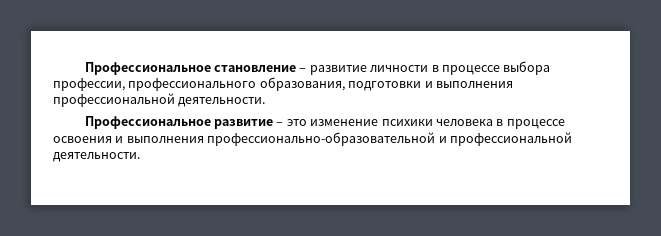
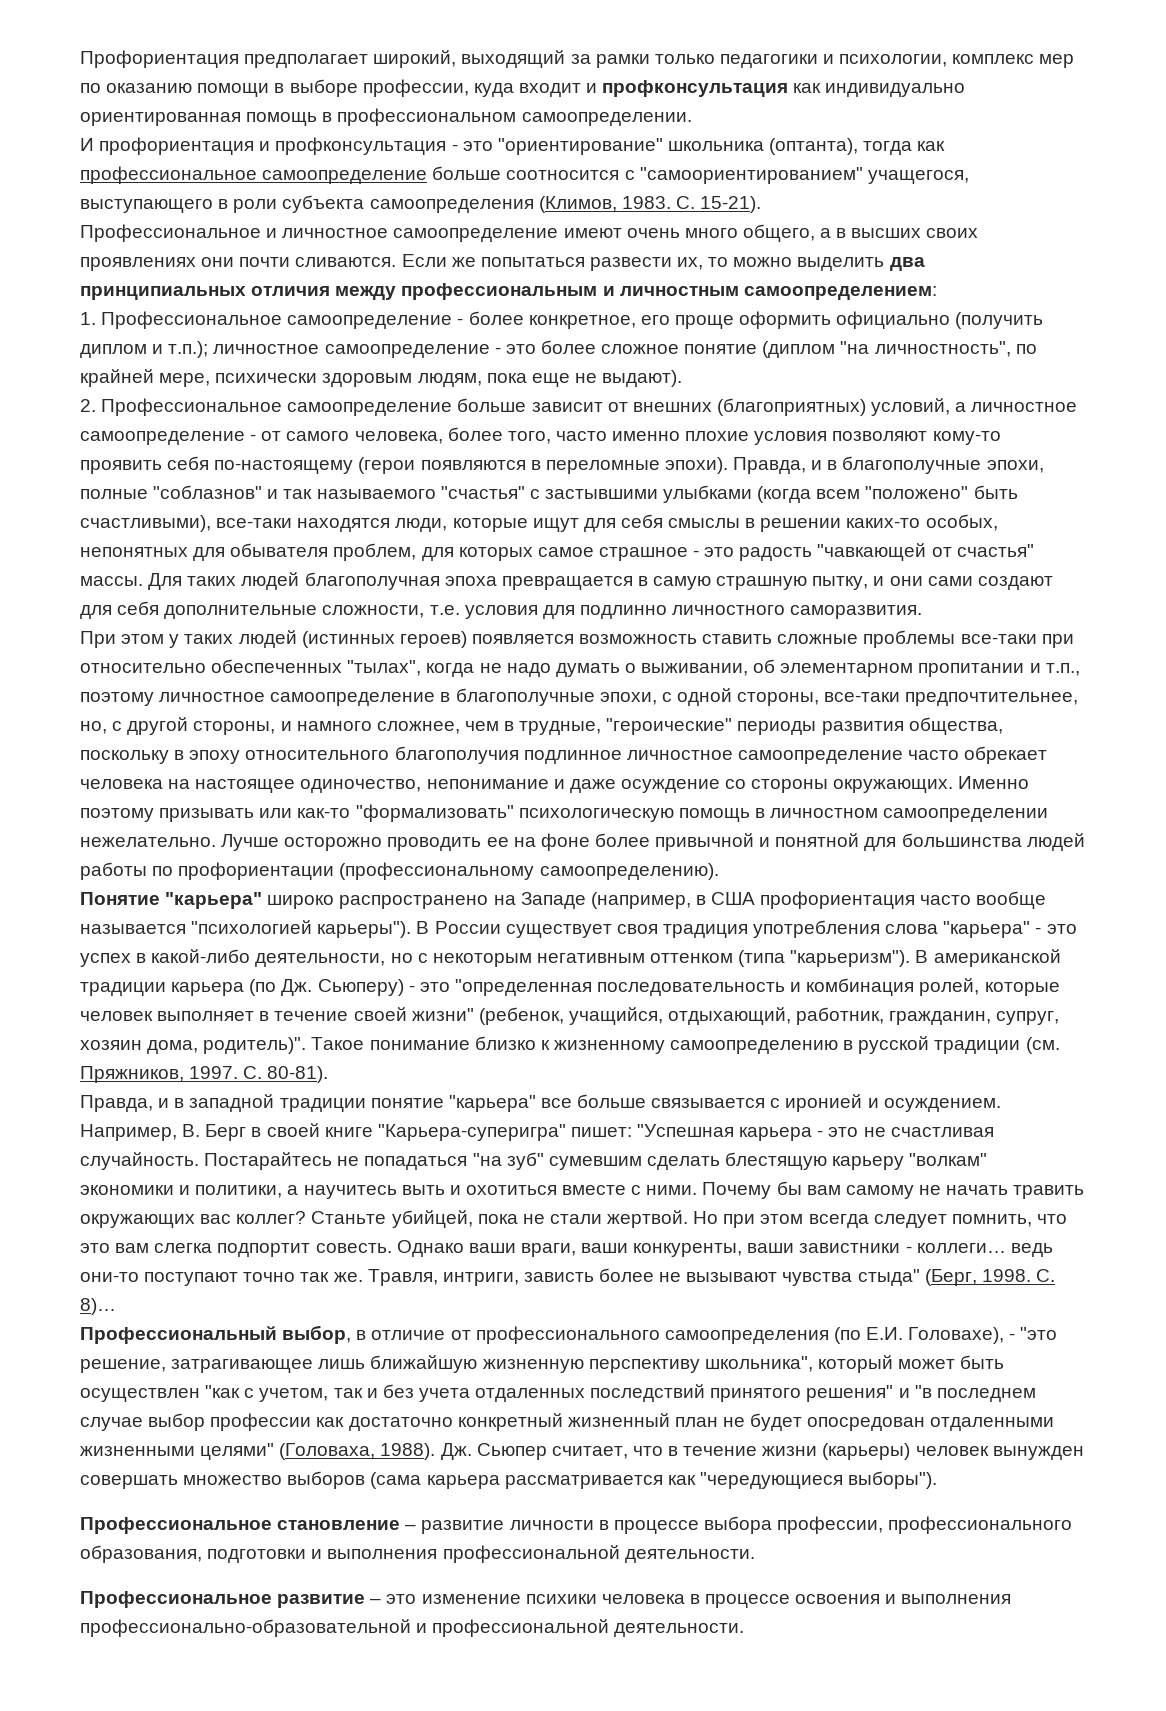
+ Профориентация предполагает широкий, выходящий за рамки только педагогики и психологии, комплекс мер по оказанию помощи в выборе профессии, куда входит и профконсультация как индивидуально ориентированная помощь в профессиональном самоопределении.
+ И профориентация и профконсультация - это "ориентирование" школьника (оптанта), тогда как профессиональное самоопределение больше соотносится с "самоориентированием" учащегося, выступающего в роли субъекта самоопределения (Климов, 1983. С. 15-21).
+ Профессиональное и личностное самоопределение имеют очень много общего, а в высших своих проявлениях они почти сливаются. Если же попытаться развести их, то можно выделить два принципиальных отличия между профессиональным и личностным самоопределением:
+ 1. Профессиональное самоопределение - более конкретное, его проще оформить официально (получить диплом и т.п.); личностное самоопределение - это более сложное понятие (диплом "на личностность", по крайней мере, психически здоровым людям, пока еще не выдают).
+ 2. Профессиональное самоопределение больше зависит от внешних (благоприятных) условий, а личностное самоопределение - от самого человека, более того, часто именно плохие условия позволяют кому-то проявить себя по-настоящему (герои появляются в переломные эпохи). Правда, и в благополучные эпохи, полные "соблазнов" и так называемого "счастья" с застывшими улыбками (когда всем "положено" быть счастливыми), все-таки находятся люди, которые ищут для себя смыслы в решении каких-то особых, непонятных для обывателя проблем, для которых самое страшное - это радость "чавкающей от счастья" массы. Для таких людей благополучная эпоха превращается в самую страшную пытку, и они сами создают для себя дополнительные сложности, т.е. условия для подлинно личностного саморазвития.
+ При этом у таких людей (истинных героев) появляется возможность ставить сложные проблемы все-таки при относительно обеспеченных "тылах", когда не надо думать о выживании, об элементарном пропитании и т.п., поэтому личностное самоопределение в благополучные эпохи, с одной стороны, все-таки предпочтительнее, но, с другой стороны, и намного сложнее, чем в трудные, "героические" периоды развития общества, поскольку в эпоху относительного благополучия подлинное личностное самоопределение часто обрекает человека на настоящее одиночество, непонимание и даже осуждение со стороны окружающих. Именно поэтому призывать или как-то "формализовать" психологическую помощь в личностном самоопределении нежелательно. Лучше осторожно проводить ее на фоне более привычной и понятной для большинства людей работы по профориентации (профессиональному самоопределению).
+ Понятие "карьера" широко распространено на Западе (например, в США профориентация часто вообще называется "психологией карьеры"). В России существует своя традиция употребления слова "карьера" - это успех в какой-либо деятельности, но с некоторым негативным оттенком (типа "карьеризм"). В американской традиции карьера (по Дж. Сьюперу) - это "определенная последовательность и комбинация ролей, которые человек выполняет в течение своей жизни" (ребенок, учащийся, отдыхающий, работник, гражданин, супруг, хозяин дома, родитель)". Такое понимание близко к жизненному самоопределению в русской традиции (см. Пряжников, 1997. С. 80-81).
+ Правда, и в западной традиции понятие "карьера" все больше связывается с иронией и осуждением. Например, В. Берг в своей книге "Карьера-суперигра" пишет: "Успешная карьера - это не счастливая случайность. Постарайтесь не попадаться "на зуб" сумевшим сделать блестящую карьеру "волкам" экономики и политики, а научитесь выть и охотиться вместе с ними. Почему бы вам самому не начать травить окружающих вас коллег? Станьте убийцей, пока не стали жертвой. Но при этом всегда следует помнить, что это вам слегка подпортит совесть. Однако ваши враги, ваши конкуренты, ваши завистники - коллеги… ведь они-то поступают точно так же. Травля, интриги, зависть более не вызывают чувства стыда" (Берг, 1998. С. 8)…
+ Профессиональный выбор, в отличие от профессионального самоопределения (по Е.И. Головахе), - "это решение, затрагивающее лишь ближайшую жизненную перспективу школьника", который может быть осуществлен "как с учетом, так и без учета отдаленных последствий принятого решения" и "в последнем случае выбор профессии как достаточно конкретный жизненный план не будет опосредован отдаленными жизненными целями" (Головаха, 1988). Дж. Сьюпер считает, что в течение жизни (карьеры) человек вынужден совершать множество выборов (сама карьера рассматривается как "чередующиеся выборы").

